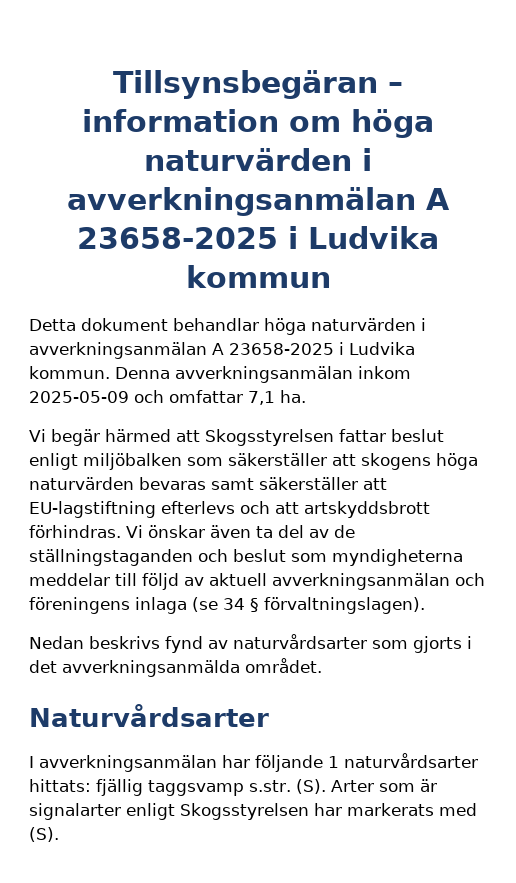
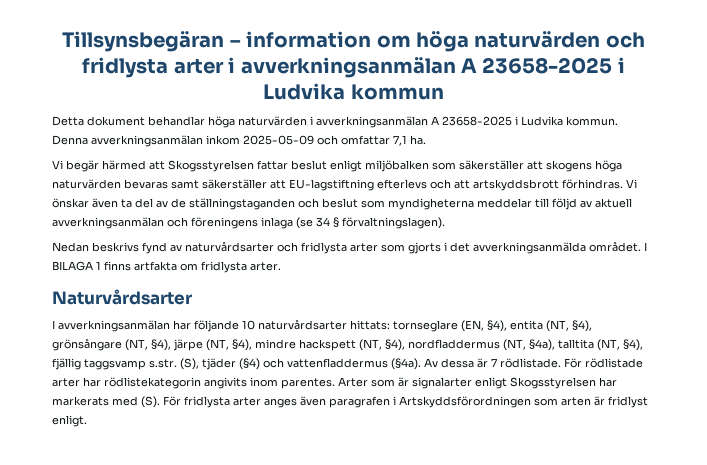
- Tillsynsbegäran – information om höga naturvärden i avverkningsanmälan A 23658-2025 i Ludvika kommun
+ Tillsynsbegäran – information om höga naturvärden och fridlysta arter i avverkningsanmälan A 23658-2025 i Ludvika kommun
- Nedan beskrivs fynd av naturvårdsarter som gjorts i det avverkningsanmälda området.
+ Nedan beskrivs fynd av naturvårdsarter och fridlysta arter som gjorts i det avverkningsanmälda området. I BILAGA 1 finns artfakta om fridlysta arter.
- I avverkningsanmälan har följande 1 naturvårdsarter hittats: fjällig taggsvamp s.str. (S). Arter som är signalarter enligt Skogsstyrelsen har markerats med (S).
+ I avverkningsanmälan har följande 10 naturvårdsarter hittats: tornseglare (EN, §4), entita (NT, §4), grönsångare (NT, §4), järpe (NT, §4), mindre hackspett (NT, §4), nordfladdermus (NT, §4a), talltita (NT, §4), fjällig taggsvamp s.str. (S), tjäder (§4) och vattenfladdermus (§4a). Av dessa är 7 rödlistade. För rödlistade arter har rödlistekategorin angivits inom parentes. Arter som är signalarter enligt Skogsstyrelsen har markerats med (S). För fridlysta arter anges även paragrafen i Artskyddsförordningen som arten är fridlyst enligt.

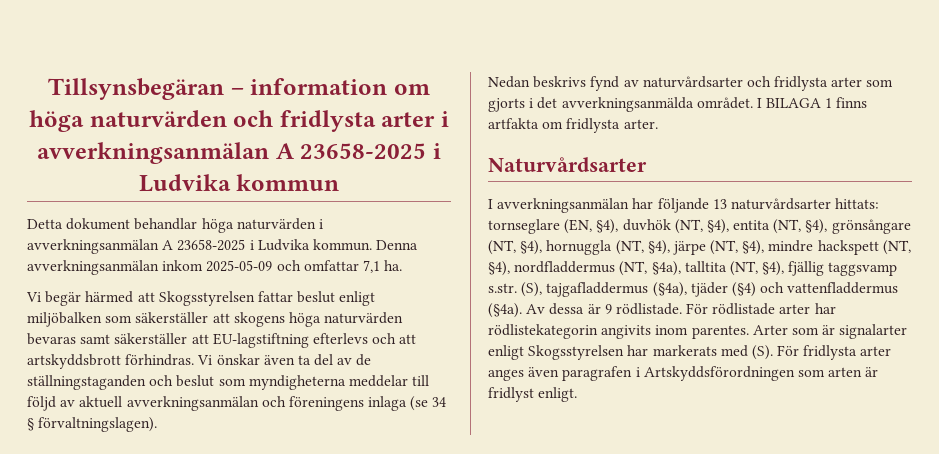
- I avverkningsanmälan har följande 10 naturvårdsarter hittats: tornseglare (EN, §4), entita (NT, §4), grönsångare (NT, §4), järpe (NT, §4), mindre hackspett (NT, §4), nordfladdermus (NT, §4a), talltita (NT, §4), fjällig taggsvamp s.str. (S), tjäder (§4) och vattenfladdermus (§4a).
+ I avverkningsanmälan har följande 13 naturvårdsarter hittats: tornseglare (EN, §4), duvhök (NT, §4), entita (NT, §4), grönsångare (NT, §4), hornuggla (NT, §4), järpe (NT, §4), mindre hackspett (NT, §4), nordfladdermus (NT, §4a), talltita (NT, §4), fjällig taggsvamp s.str. (S), tajgafladdermus (§4a), tjäder (§4) och vattenfladdermus (§4a).
- Av dessa är 7 rödlistade.
+ Av dessa är 9 rödlistade.

